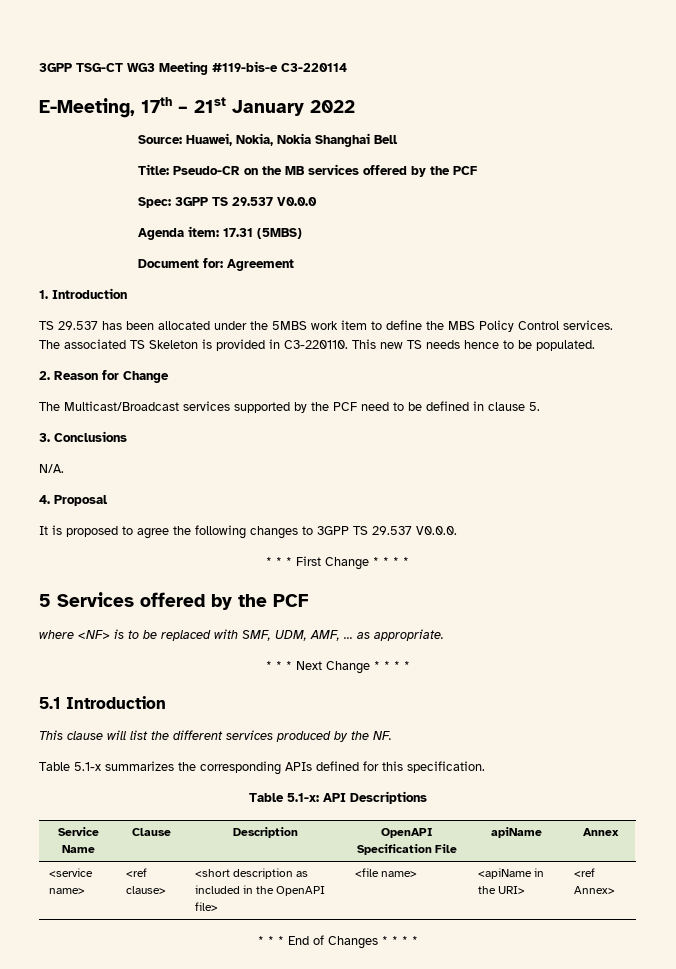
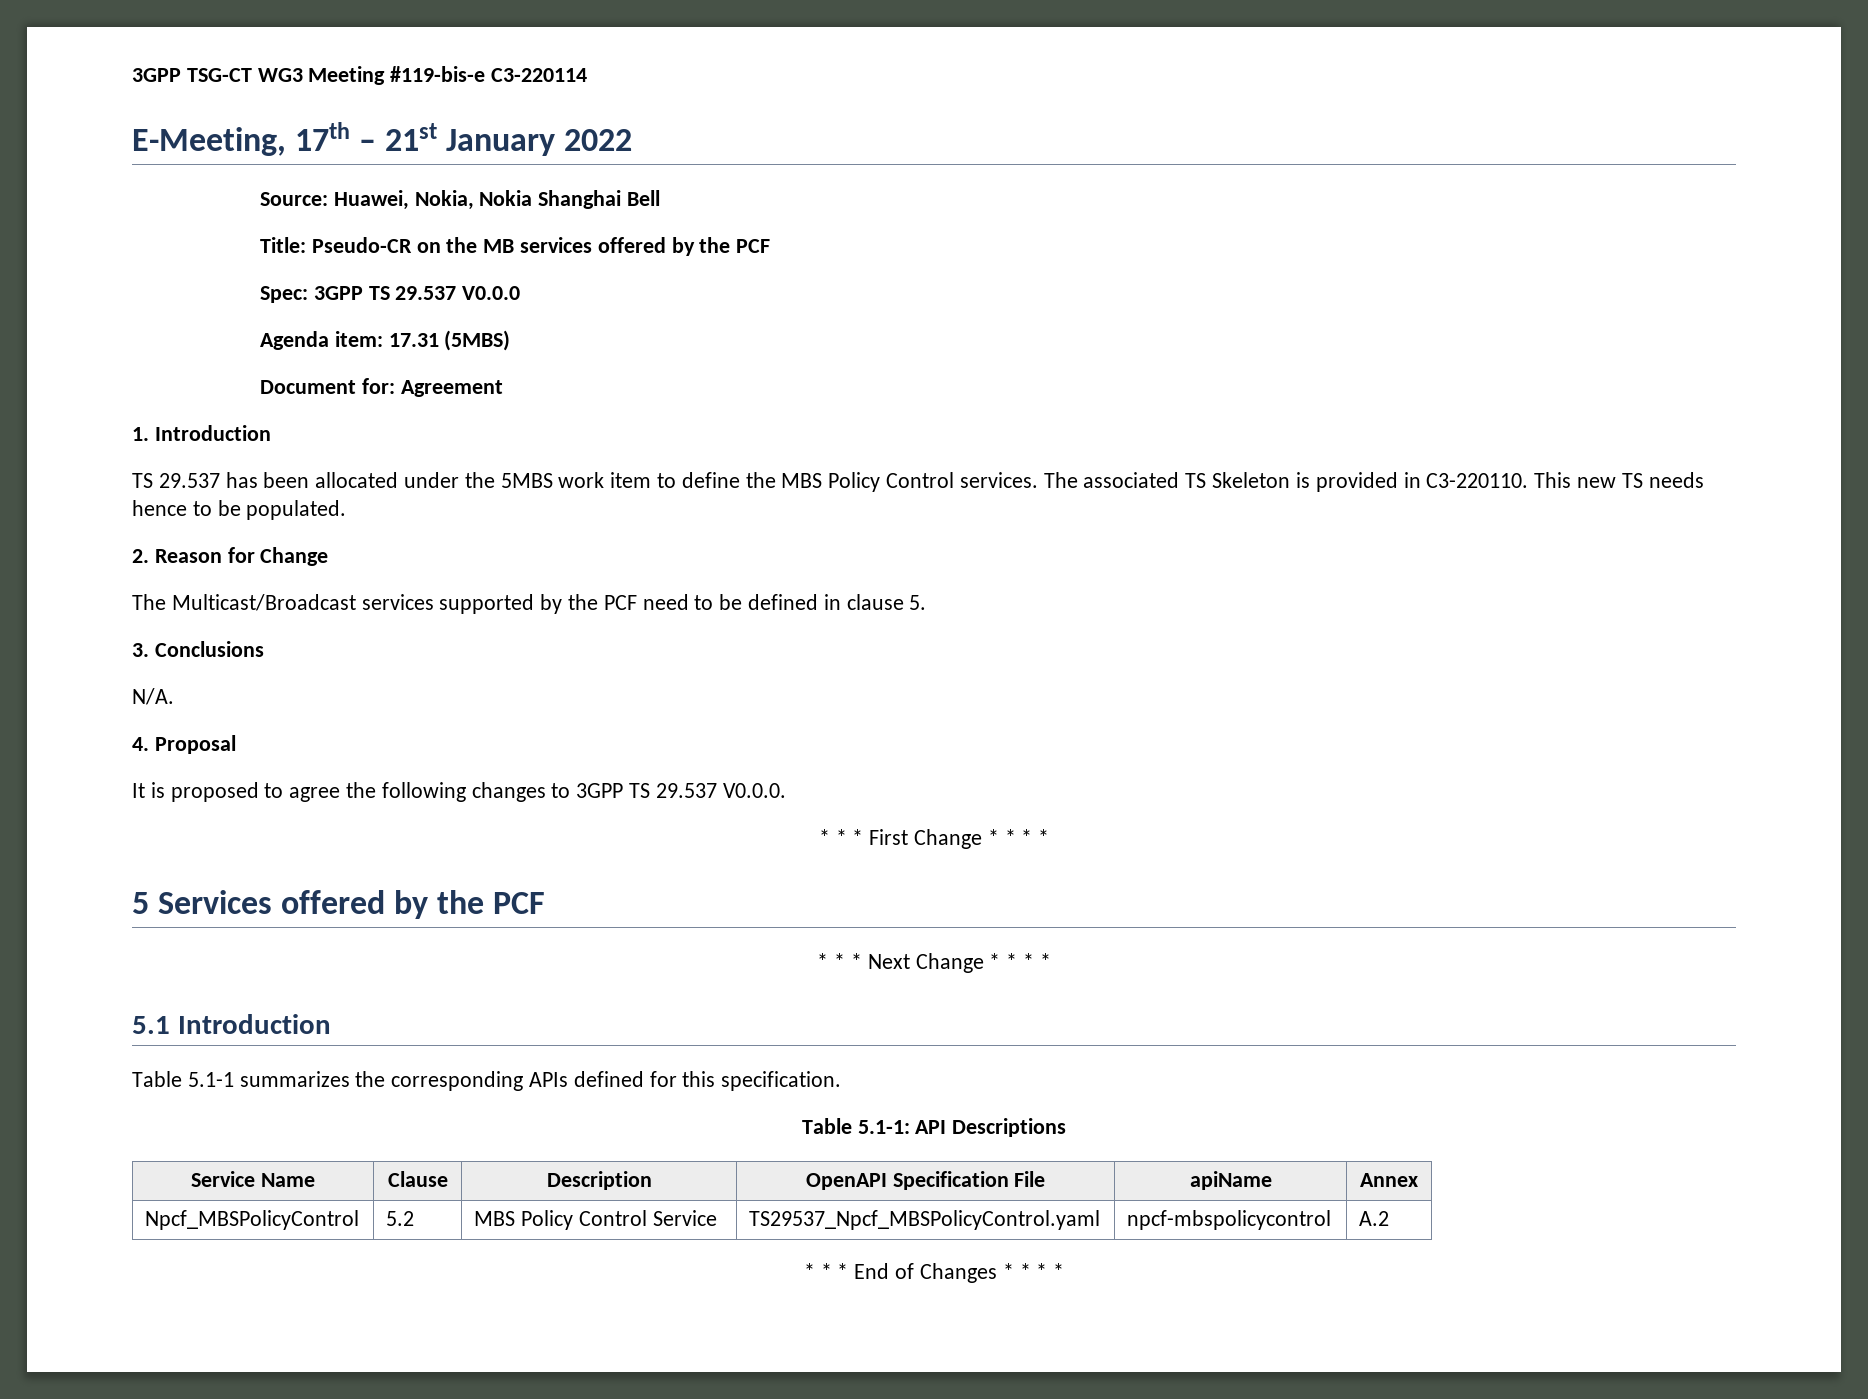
- where <NF> is to be replaced with SMF, UDM, AMF, … as appropriate.
- This clause will list the different services produced by the NF.
- Table 5.1-x summarizes the corresponding APIs defined for this specification.
+ Table 5.1-1 summarizes the corresponding APIs defined for this specification.
- Table 5.1-x: API Descriptions
+ Table 5.1-1: API Descriptions
- <service name> | <ref clause> | <short description as included in the OpenAPI file> | <file name> | <apiName in the URI> | <ref Annex>
+ Npcf_MBSPolicyControl | 5.2 | MBS Policy Control Service | TS29537_Npcf_MBSPolicyControl.yaml | npcf-mbspolicycontrol | A.2

